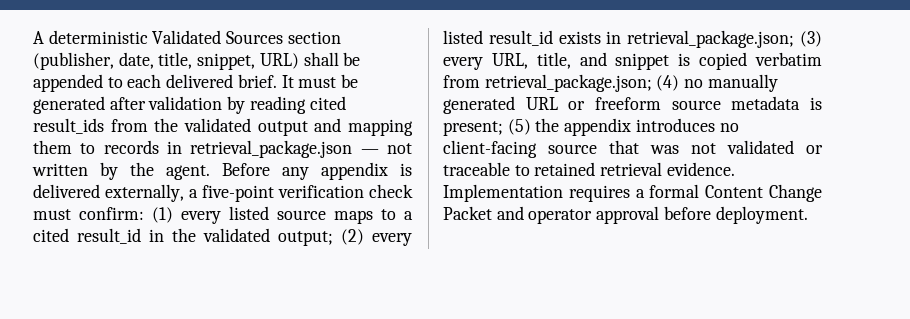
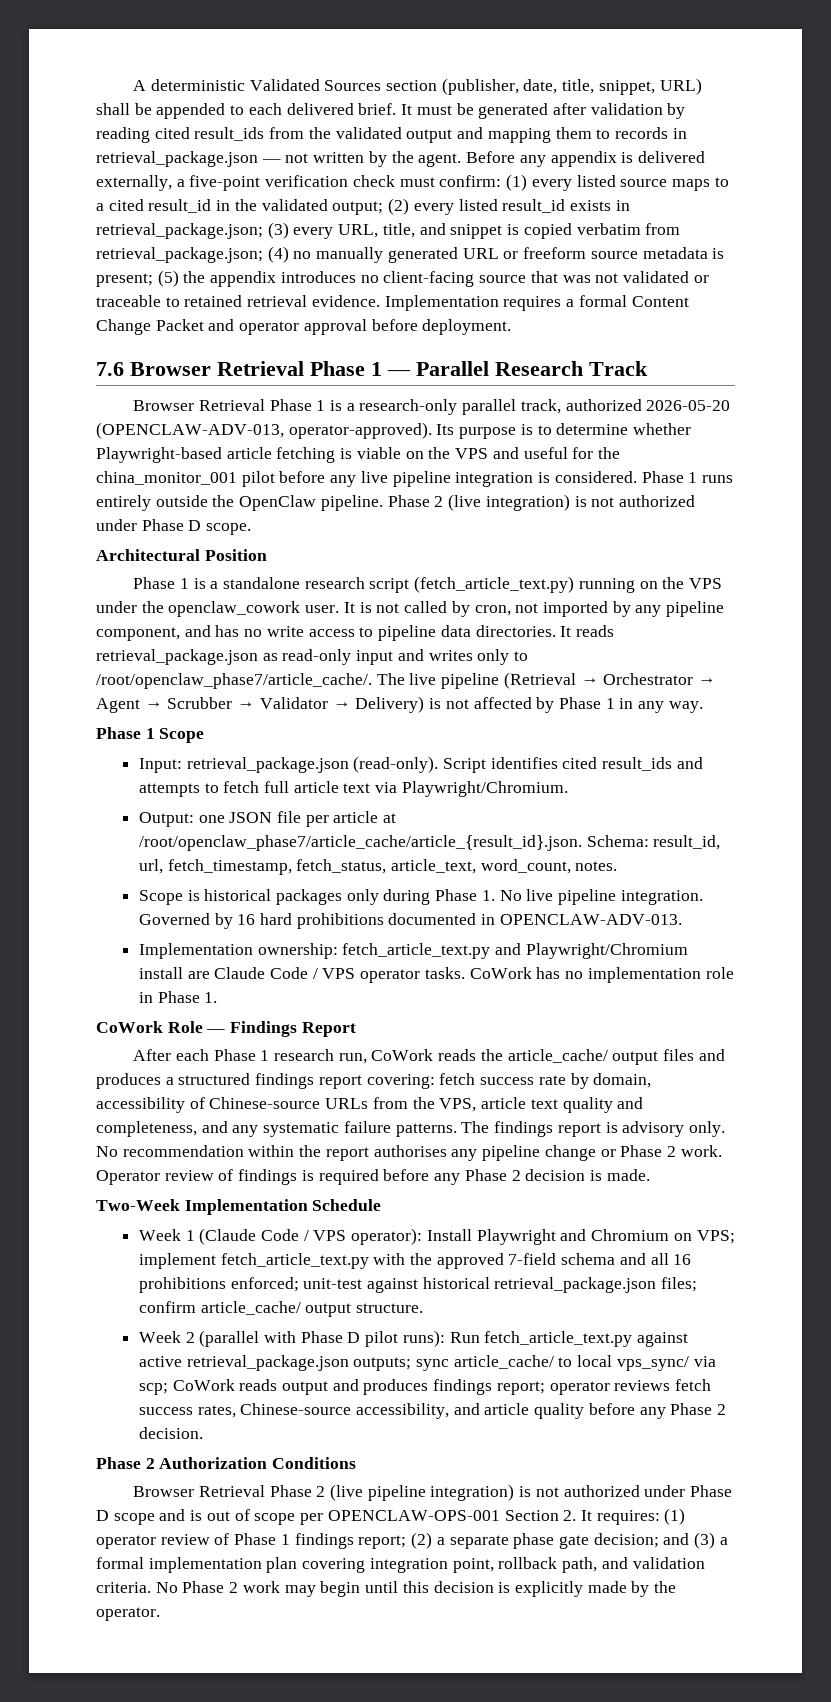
+ 7.6 Browser Retrieval Phase 1 — Parallel Research Track
+ Browser Retrieval Phase 1 is a research-only parallel track, authorized 2026-05-20 (OPENCLAW-ADV-013, operator-approved). Its purpose is to determine whether Playwright-based article fetching is viable on the VPS and useful for the china_monitor_001 pilot before any live pipeline integration is considered. Phase 1 runs entirely outside the OpenClaw pipeline. Phase 2 (live integration) is not authorized under Phase D scope.
+ Architectural Position
+ Phase 1 is a standalone research script (fetch_article_text.py) running on the VPS under the openclaw_cowork user. It is not called by cron, not imported by any pipeline component, and has no write access to pipeline data directories. It reads retrieval_package.json as read-only input and writes only to /root/openclaw_phase7/article_cache/. The live pipeline (Retrieval → Orchestrator → Agent → Scrubber → Validator → Delivery) is not affected by Phase 1 in any way.
+ Phase 1 Scope
+ Input: retrieval_package.json (read-only). Script identifies cited result_ids and attempts to fetch full article text via Playwright/Chromium.
+ Output: one JSON file per article at /root/openclaw_phase7/article_cache/article_{result_id}.json. Schema: result_id, url, fetch_timestamp, fetch_status, article_text, word_count, notes.
+ Scope is historical packages only during Phase 1. No live pipeline integration. Governed by 16 hard prohibitions documented in OPENCLAW-ADV-013.
+ Implementation ownership: fetch_article_text.py and Playwright/Chromium install are Claude Code / VPS operator tasks. CoWork has no implementation role in Phase 1.
+ CoWork Role — Findings Report
+ After each Phase 1 research run, CoWork reads the article_cache/ output files and produces a structured findings report covering: fetch success rate by domain, accessibility of Chinese-source URLs from the VPS, article text quality and completeness, and any systematic failure patterns. The findings report is advisory only. No recommendation within the report authorises any pipeline change or Phase 2 work. Operator review of findings is required before any Phase 2 decision is made.
+ Two-Week Implementation Schedule
+ Week 1 (Claude Code / VPS operator): Install Playwright and Chromium on VPS; implement fetch_article_text.py with the approved 7-field schema and all 16 prohibitions enforced; unit-test against historical retrieval_package.json files; confirm article_cache/ output structure.
+ Week 2 (parallel with Phase D pilot runs): Run fetch_article_text.py against active retrieval_package.json outputs; sync article_cache/ to local vps_sync/ via scp; CoWork reads output and produces findings report; operator reviews fetch success rates, Chinese-source accessibility, and article quality before any Phase 2 decision.
+ Phase 2 Authorization Conditions
+ Browser Retrieval Phase 2 (live pipeline integration) is not authorized under Phase D scope and is out of scope per OPENCLAW-OPS-001 Section 2. It requires: (1) operator review of Phase 1 findings report; (2) a separate phase gate decision; and (3) a formal implementation plan covering integration point, rollback path, and validation criteria. No Phase 2 work may begin until this decision is explicitly made by the operator.

